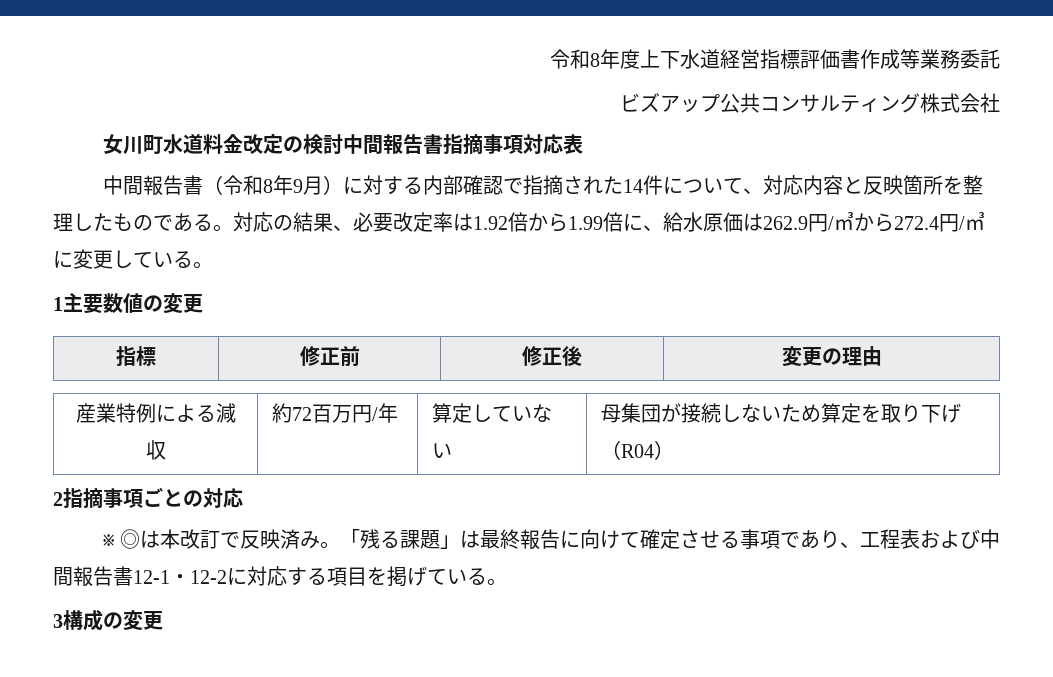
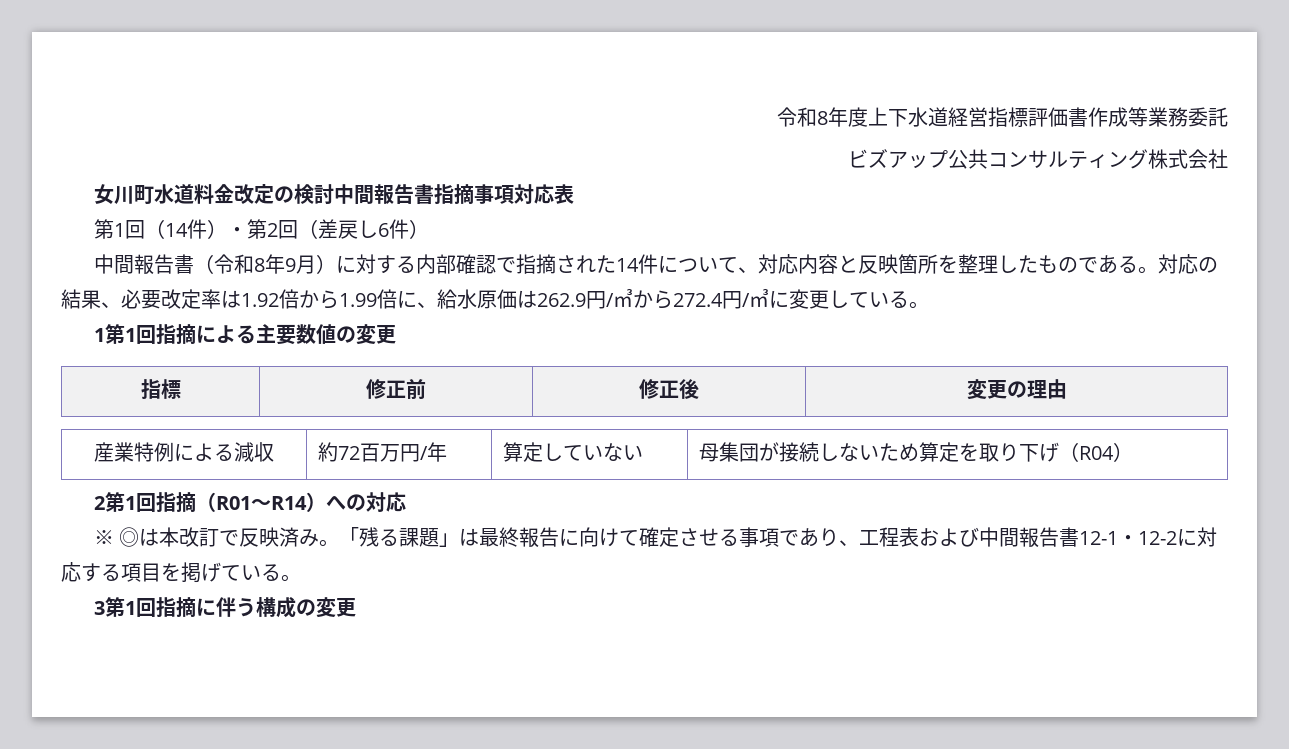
+ 第1回（14件）・第2回（差戻し6件）
- 1主要数値の変更
+ 1第1回指摘による主要数値の変更
- 2指摘事項ごとの対応
+ 2第1回指摘（R01〜R14）への対応
- 3構成の変更
+ 3第1回指摘に伴う構成の変更

